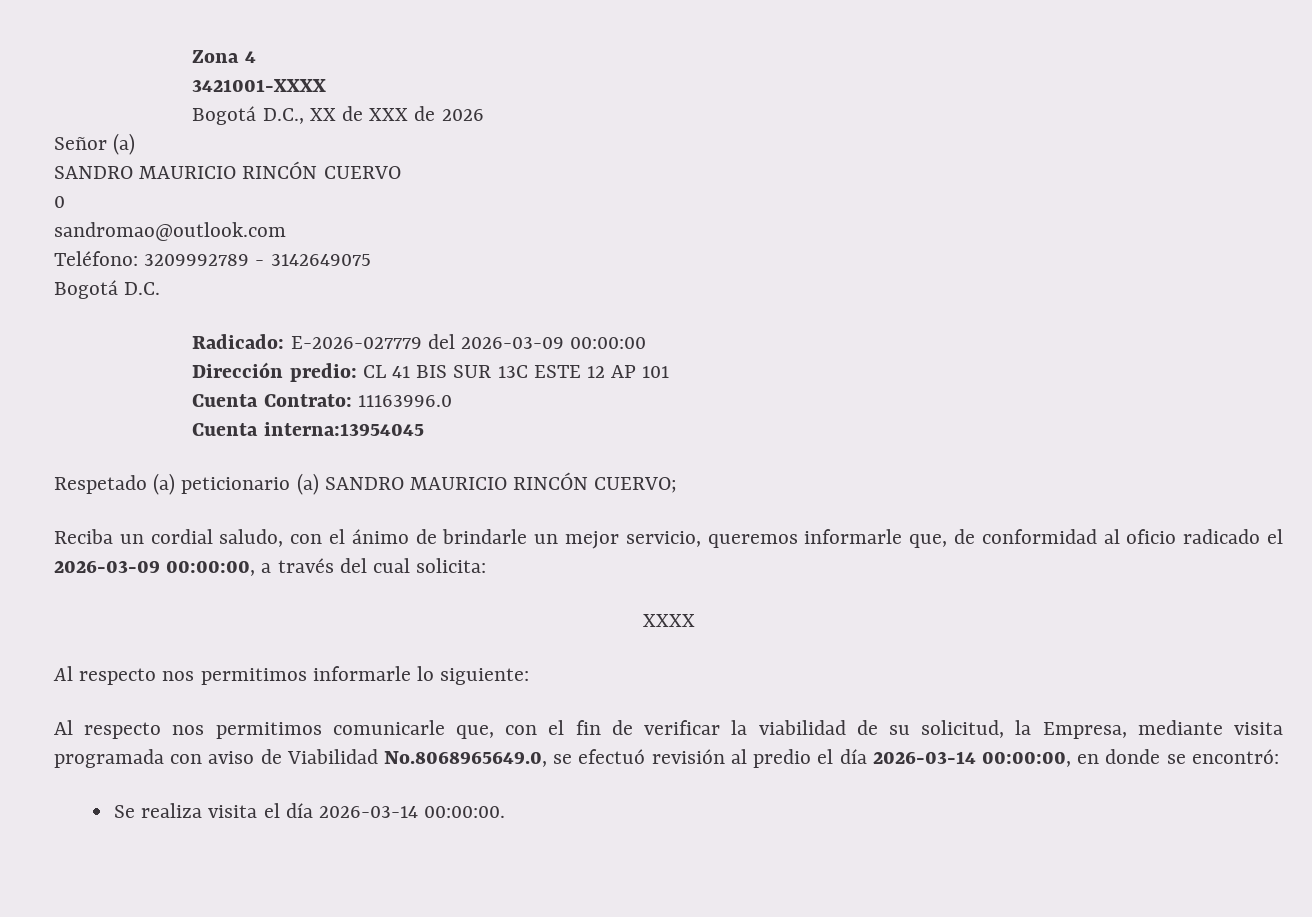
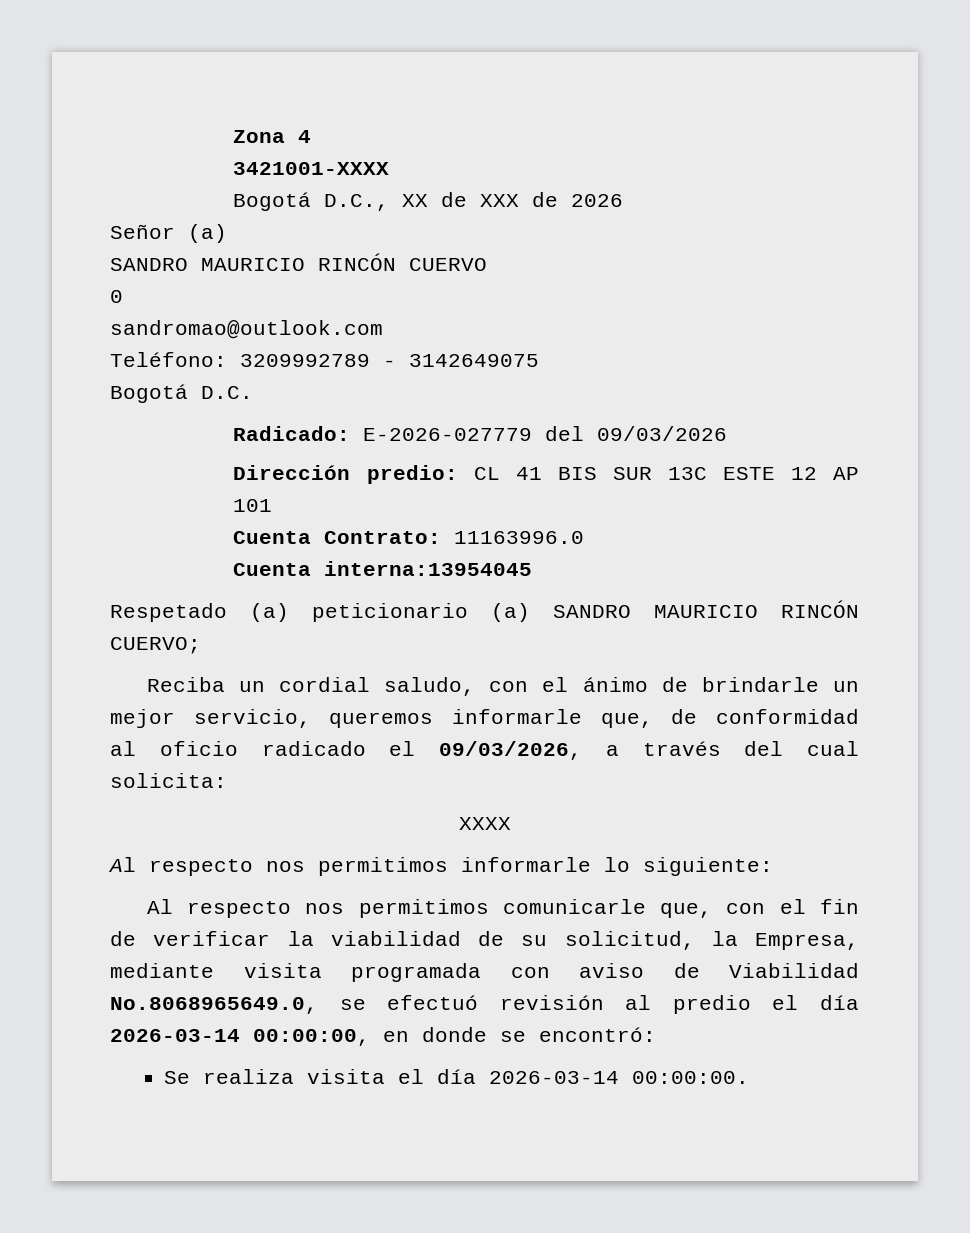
- Radicado: E-2026-027779 del 2026-03-09 00:00:00
+ Radicado: E-2026-027779 del 09/03/2026
- Reciba un cordial saludo, con el ánimo de brindarle un mejor servicio, queremos informarle que, de conformidad al oficio radicado el 2026-03-09 00:00:00, a través del cual solicita:
+ Reciba un cordial saludo, con el ánimo de brindarle un mejor servicio, queremos informarle que, de conformidad al oficio radicado el 09/03/2026, a través del cual solicita:

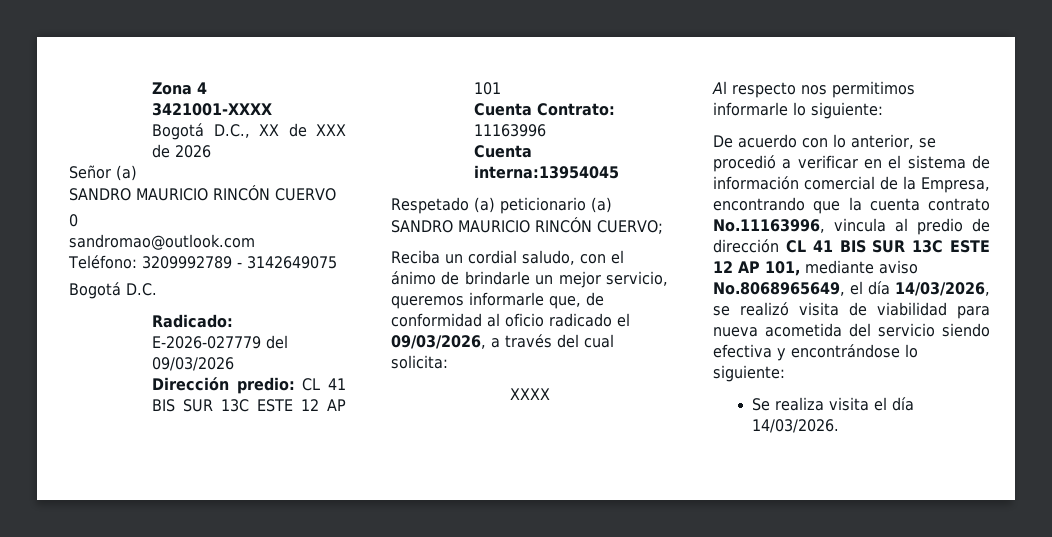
- Cuenta Contrato: 11163996.0
+ Cuenta Contrato: 11163996
- Al respecto nos permitimos comunicarle que, con el fin de verificar la viabilidad de su solicitud, la Empresa, mediante visita programada con aviso de Viabilidad No.8068965649.0, se efectuó revisión al predio el día 2026-03-14 00:00:00, en donde se encontró:
+ De acuerdo con lo anterior, se procedió a verificar en el sistema de información comercial de la Empresa, encontrando que la cuenta contrato No.11163996, vincula al predio de dirección CL 41 BIS SUR 13C ESTE 12 AP 101, mediante aviso No.8068965649, el día 14/03/2026, se realizó visita de viabilidad para nueva acometida del servicio siendo efectiva y encontrándose lo siguiente:
- Se realiza visita el día 2026-03-14 00:00:00.
+ Se realiza visita el día 14/03/2026.

